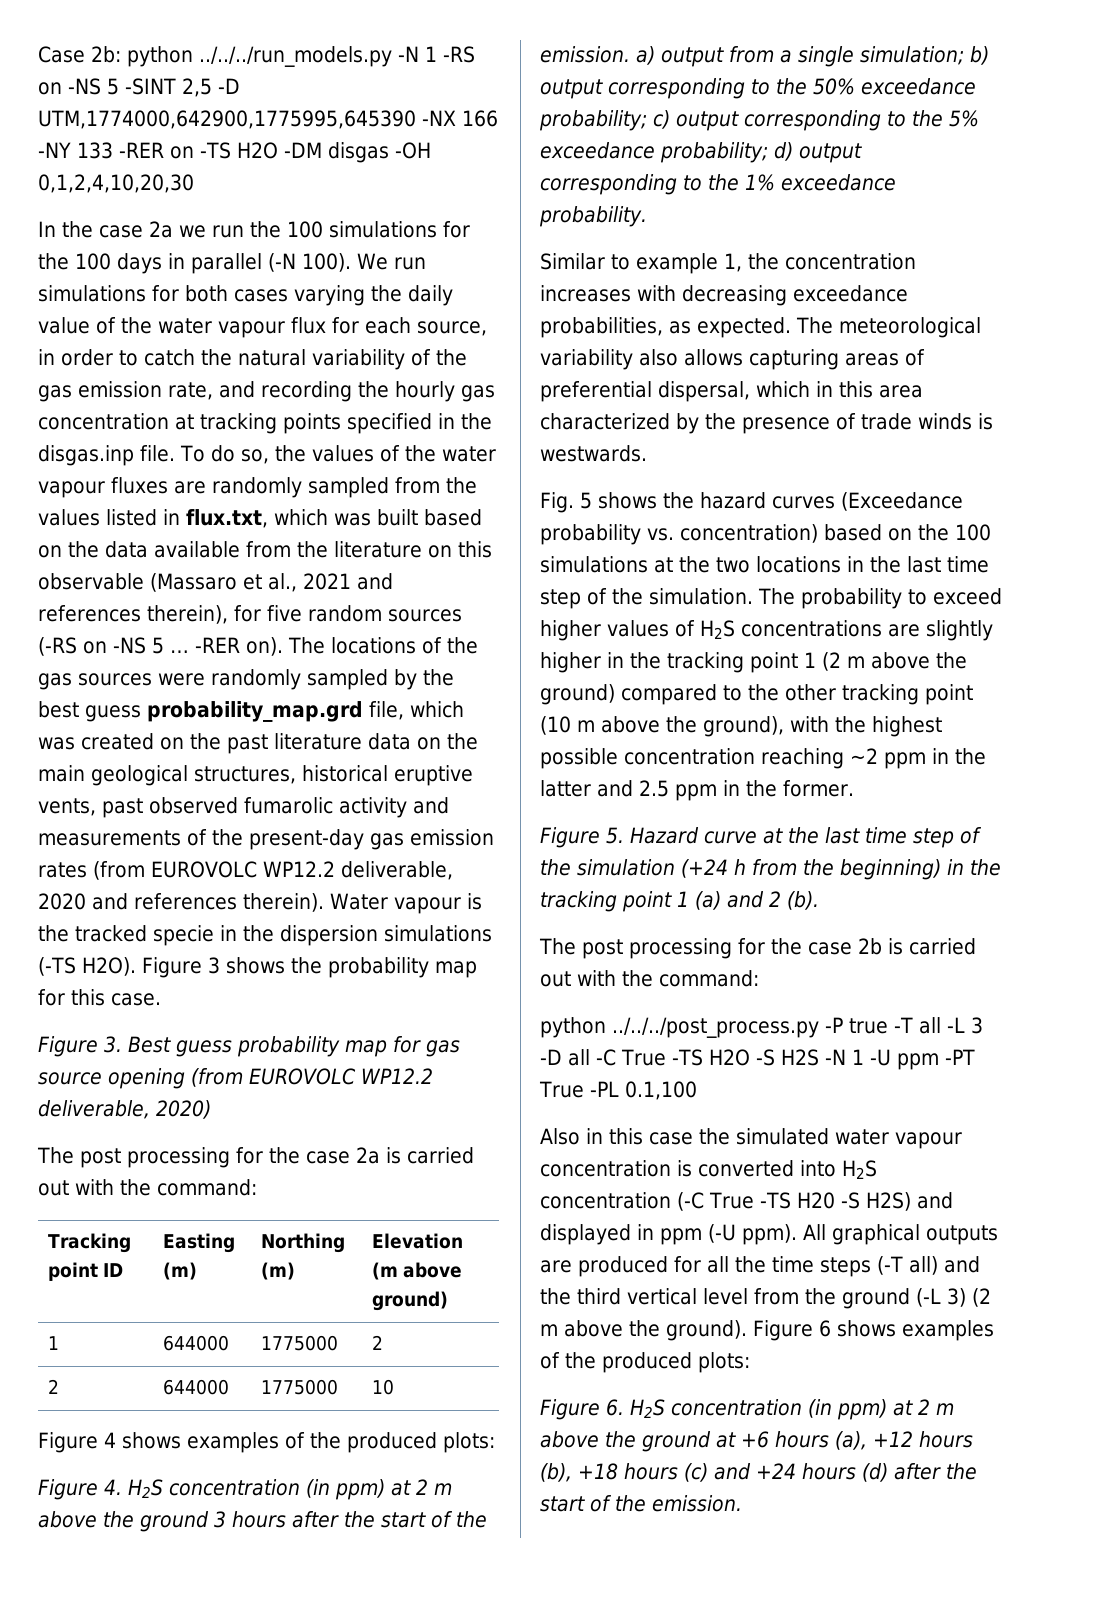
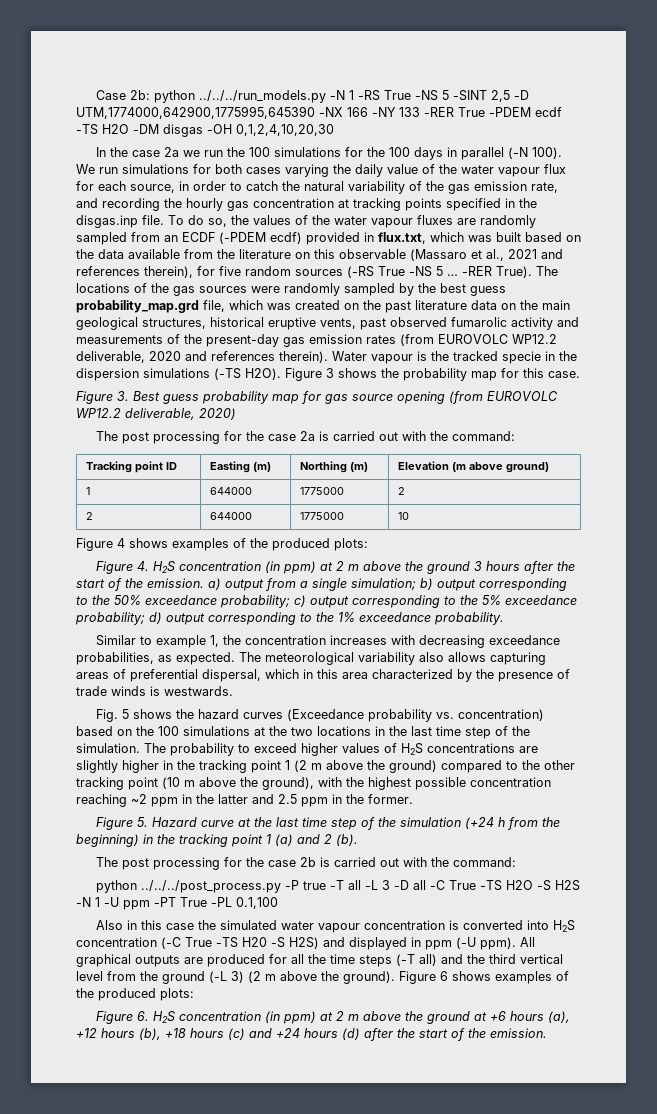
- Case 2b: python ../../../run_models.py -N 1 -RS on -NS 5 -SINT 2,5 -D UTM,1774000,642900,1775995,645390 -NX 166 -NY 133 -RER on -TS H2O -DM disgas -OH 0,1,2,4,10,20,30
+ Case 2b: python ../../../run_models.py -N 1 -RS True -NS 5 -SINT 2,5 -D UTM,1774000,642900,1775995,645390 -NX 166 -NY 133 -RER True -PDEM ecdf -TS H2O -DM disgas -OH 0,1,2,4,10,20,30
- To do so, the values of the water vapour fluxes are randomly sampled from the values listed in flux.txt, which was built based on the data available from the literature on this observable (Massaro et al., 2021 and references therein), for five random sources (-RS on -NS 5 …
+ To do so, the values of the water vapour fluxes are randomly sampled from an ECDF (-PDEM ecdf) provided in flux.txt, which was built based on the data available from the literature on this observable (Massaro et al., 2021 and references therein), for five random sources (-RS True -NS 5 …
- -RER on).
+ -RER True).

